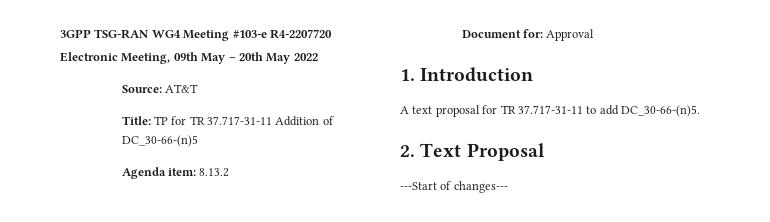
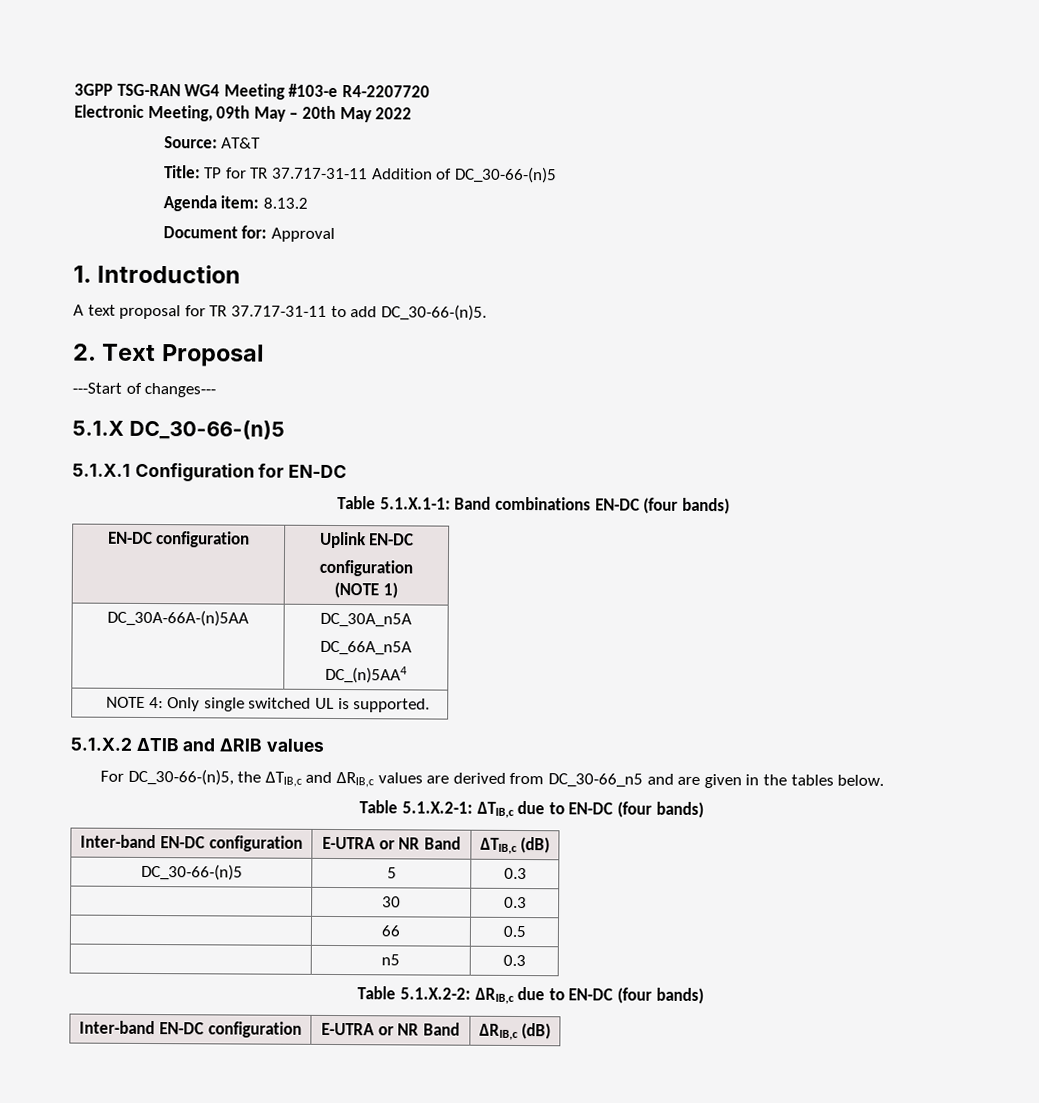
+ 5.1.X DC_30-66-(n)5
+ 5.1.X.1 Configuration for EN-DC
+ Table 5.1.X.1-1: Band combinations EN-DC (four bands)
+ EN-DC configuration | Uplink EN-DC
+ configuration
+ (NOTE 1)
+ DC_30A-66A-(n)5AA | DC_30A_n5A
+ DC_66A_n5A
+ DC_(n)5AA4
+ NOTE 4: Only single switched UL is supported.
+ 5.1.X.2 ∆TIB and ∆RIB values
+ For DC_30-66-(n)5, the ΔTIB,c and ΔRIB,c values are derived from DC_30-66_n5 and are given in the tables below.
+ Table 5.1.X.2-1: ΔTIB,c due to EN-DC (four bands)
+ Inter-band EN-DC configuration | E-UTRA or NR Band | ΔTIB,c (dB)
+ DC_30-66-(n)5 | 5 | 0.3
+ | 30 | 0.3
+ | 66 | 0.5
+ | n5 | 0.3
+ Table 5.1.X.2-2: ΔRIB,c due to EN-DC (four bands)
+ Inter-band EN-DC configuration | E-UTRA or NR Band | ΔRIB,c (dB)

